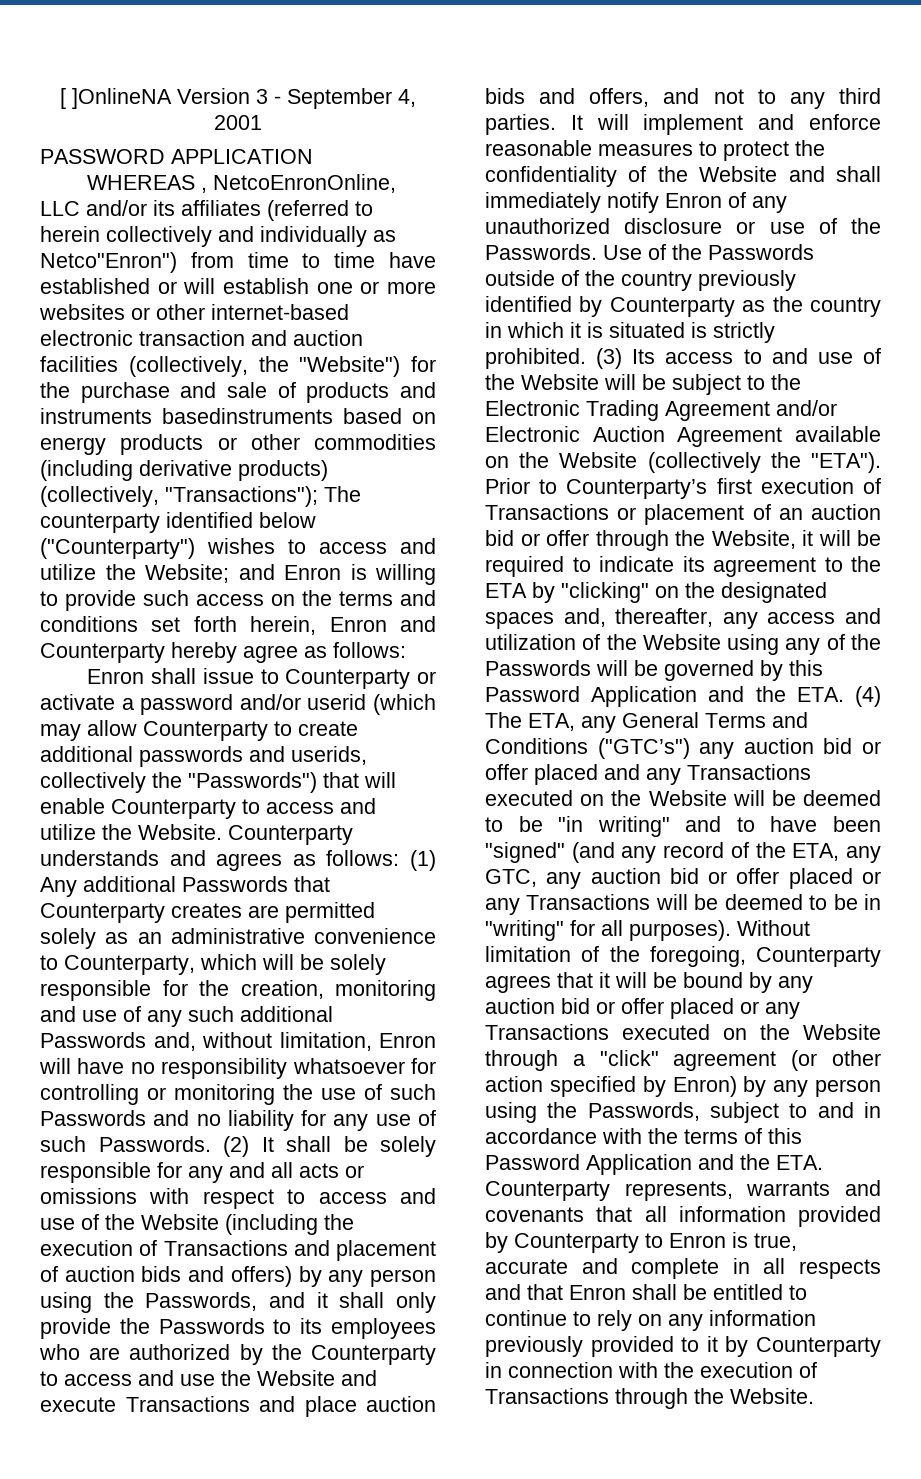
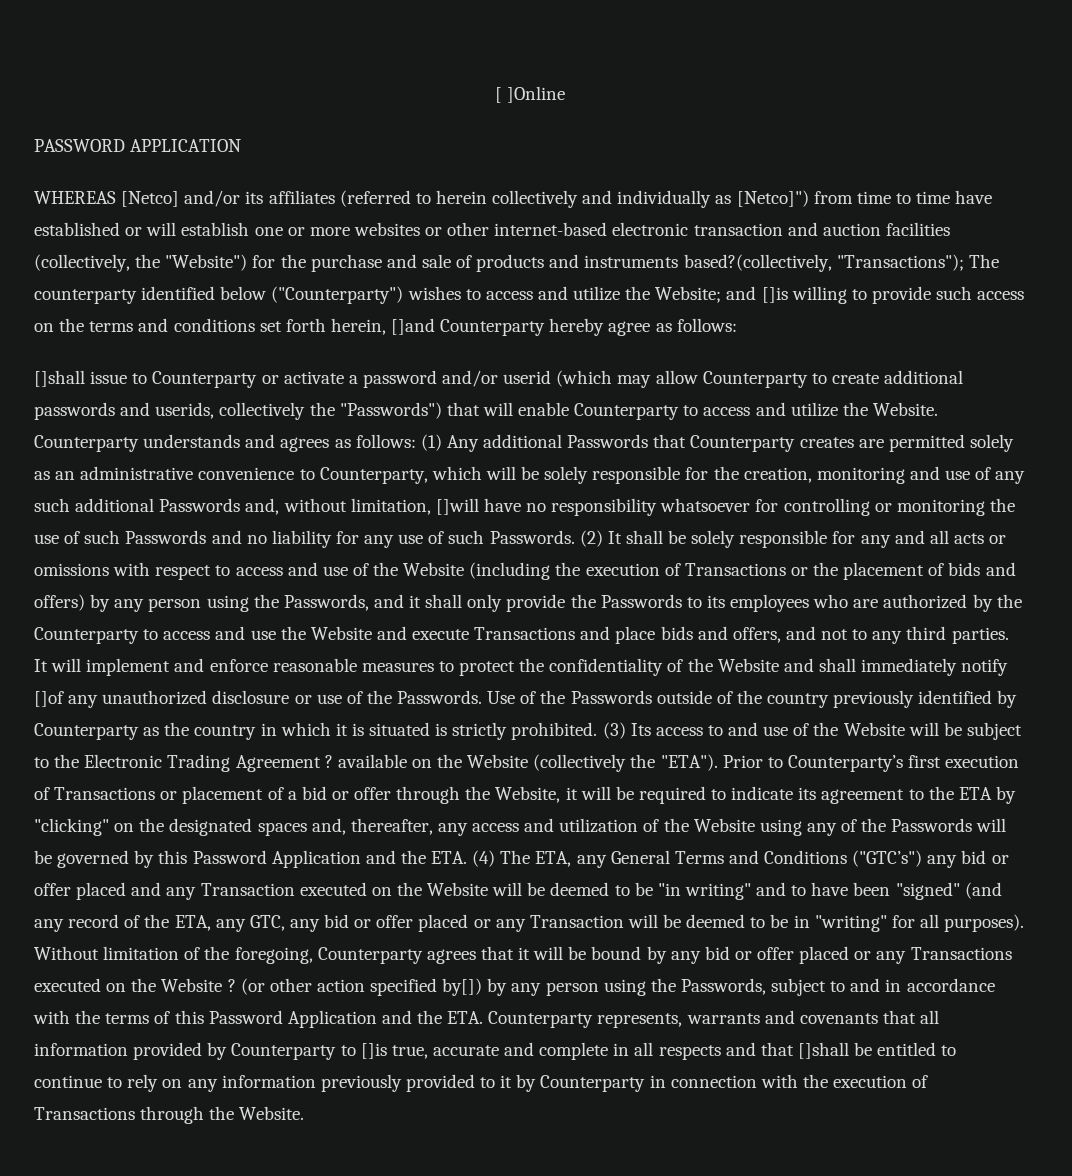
- [ ]OnlineNA Version 3 - September 4, 2001
+ [ ]Online
- WHEREAS , NetcoEnronOnline, LLC and/or its affiliates (referred to herein collectively and individually as Netco"Enron") from time to time have established or will establish one or more websites or other internet-based electronic transaction and auction facilities (collectively, the "Website") for the purchase and sale of products and instruments basedinstruments based on energy products or other commodities (including derivative products) (collectively, "Transactions");
+ WHEREAS [Netco] and/or its affiliates (referred to herein collectively and individually as [Netco]") from time to time have established or will establish one or more websites or other internet-based electronic transaction and auction facilities (collectively, the "Website") for the purchase and sale of products and instruments based?(collectively, "Transactions");
- and Enron is willing to provide such access on the terms and conditions set forth herein, Enron and Counterparty hereby agree as follows:
+ and []is willing to provide such access on the terms and conditions set forth herein, []and Counterparty hereby agree as follows:
- Enron shall issue to Counterparty or activate a password and/or userid (which may allow Counterparty to create additional passwords and userids, collectively the "Passwords") that will enable Counterparty to access and utilize the Website.
+ []shall issue to Counterparty or activate a password and/or userid (which may allow Counterparty to create additional passwords and userids, collectively the "Passwords") that will enable Counterparty to access and utilize the Website.
- (1) Any additional Passwords that Counterparty creates are permitted solely as an administrative convenience to Counterparty, which will be solely responsible for the creation, monitoring and use of any such additional Passwords and, without limitation, Enron will have no responsibility whatsoever for controlling or monitoring the use of such Passwords and no liability for any use of such Passwords.
+ (1) Any additional Passwords that Counterparty creates are permitted solely as an administrative convenience to Counterparty, which will be solely responsible for the creation, monitoring and use of any such additional Passwords and, without limitation, []will have no responsibility whatsoever for controlling or monitoring the use of such Passwords and no liability for any use of such Passwords.
- (2) It shall be solely responsible for any and all acts or omissions with respect to access and use of the Website (including the execution of Transactions and placement of auction bids and offers) by any person using the Passwords, and it shall only provide the Passwords to its employees who are authorized by the Counterparty to access and use the Website and execute Transactions and place auction bids and offers, and not to any third parties.
+ (2) It shall be solely responsible for any and all acts or omissions with respect to access and use of the Website (including the execution of Transactions or the placement of bids and offers) by any person using the Passwords, and it shall only provide the Passwords to its employees who are authorized by the Counterparty to access and use the Website and execute Transactions and place bids and offers, and not to any third parties.
- It will implement and enforce reasonable measures to protect the confidentiality of the Website and shall immediately notify Enron of any unauthorized disclosure or use of the Passwords.
+ It will implement and enforce reasonable measures to protect the confidentiality of the Website and shall immediately notify []of any unauthorized disclosure or use of the Passwords.
- (3) Its access to and use of the Website will be subject to the Electronic Trading Agreement and/or Electronic Auction Agreement available on the Website (collectively the "ETA").
+ (3) Its access to and use of the Website will be subject to the Electronic Trading Agreement ? available on the Website (collectively the "ETA").
- Prior to Counterparty’s first execution of Transactions or placement of an auction bid or offer through the Website, it will be required to indicate its agreement to the ETA by "clicking" on the designated spaces and, thereafter, any access and utilization of the Website using any of the Passwords will be governed by this Password Application and the ETA. (4) The ETA, any General Terms and Conditions ("GTC’s") any auction bid or offer placed and any Transactions executed on the Website will be deemed to be "in writing" and to have been "signed" (and any record of the ETA, any GTC, any auction bid or offer placed or any Transactions will be deemed to be in "writing" for all purposes).
+ Prior to Counterparty’s first execution of Transactions or placement of a bid or offer through the Website, it will be required to indicate its agreement to the ETA by "clicking" on the designated spaces and, thereafter, any access and utilization of the Website using any of the Passwords will be governed by this Password Application and the ETA. (4) The ETA, any General Terms and Conditions ("GTC’s") any bid or offer placed and any Transaction executed on the Website will be deemed to be "in writing" and to have been "signed" (and any record of the ETA, any GTC, any bid or offer placed or any Transaction will be deemed to be in "writing" for all purposes).
- Without limitation of the foregoing, Counterparty agrees that it will be bound by any auction bid or offer placed or any Transactions executed on the Website through a "click" agreement (or other action specified by Enron) by any person using the Passwords, subject to and in accordance with the terms of this Password Application and the ETA. Counterparty represents, warrants and covenants that all information provided by Counterparty to Enron is true, accurate and complete in all respects and that Enron shall be entitled to continue to rely on any information previously provided to it by Counterparty in connection with the execution of Transactions through the Website.
+ Without limitation of the foregoing, Counterparty agrees that it will be bound by any bid or offer placed or any Transactions executed on the Website ? (or other action specified by[]) by any person using the Passwords, subject to and in accordance with the terms of this Password Application and the ETA. Counterparty represents, warrants and covenants that all information provided by Counterparty to []is true, accurate and complete in all respects and that []shall be entitled to continue to rely on any information previously provided to it by Counterparty in connection with the execution of Transactions through the Website.

